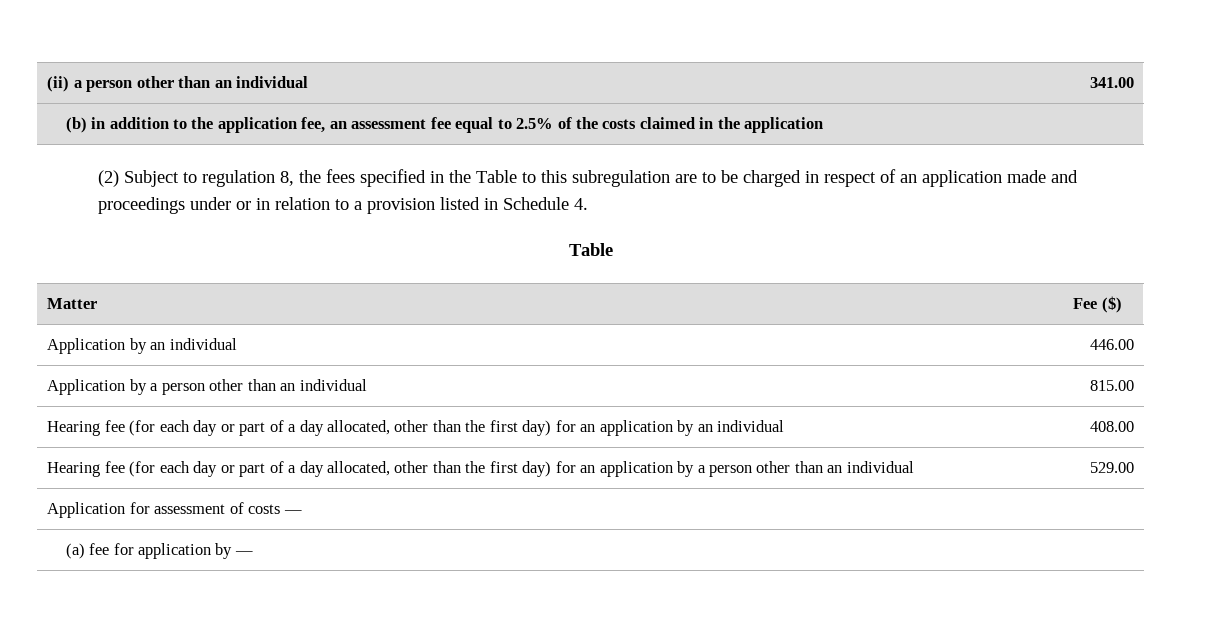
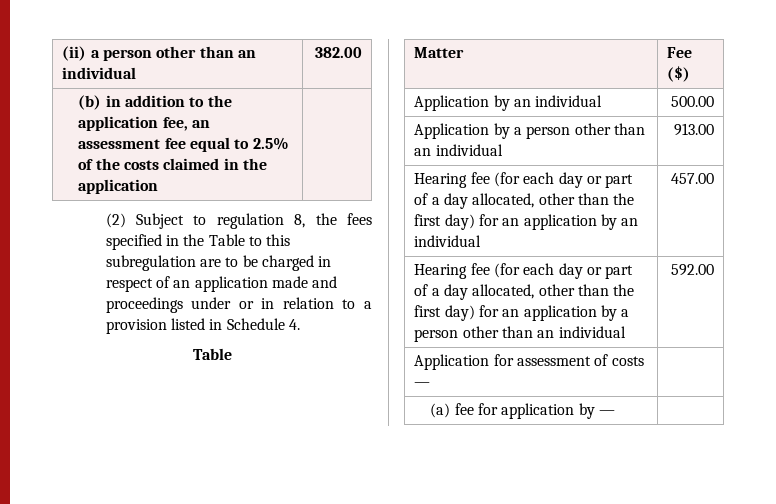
- (ii) a person other than an individual | 341.00
+ (ii) a person other than an individual | 382.00
- Application by an individual | 446.00
+ Application by an individual | 500.00
- Application by a person other than an individual | 815.00
+ Application by a person other than an individual | 913.00
- Hearing fee (for each day or part of a day allocated, other than the first day) for an application by an individual | 408.00
+ Hearing fee (for each day or part of a day allocated, other than the first day) for an application by an individual | 457.00
- Hearing fee (for each day or part of a day allocated, other than the first day) for an application by a person other than an individual | 529.00
+ Hearing fee (for each day or part of a day allocated, other than the first day) for an application by a person other than an individual | 592.00

